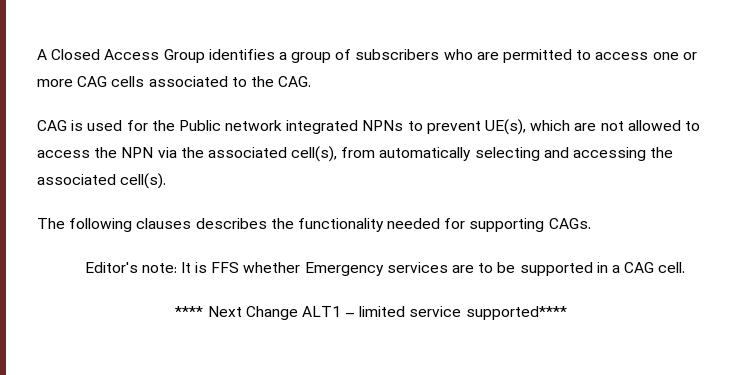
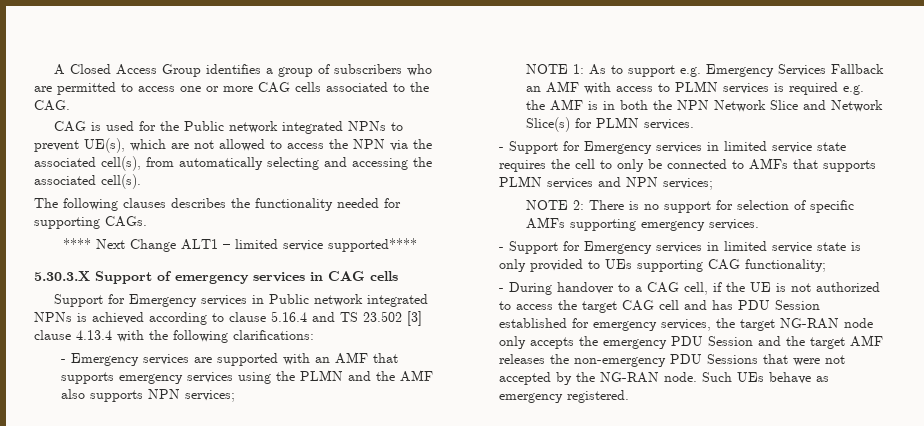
- Editor's note: It is FFS whether Emergency services are to be supported in a CAG cell.
+ 5.30.3.X Support of emergency services in CAG cells
+ Support for Emergency services in Public network integrated NPNs is achieved according to clause 5.16.4 and TS 23.502 [3] clause 4.13.4 with the following clarifications:
+ - Emergency services are supported with an AMF that supports emergency services using the PLMN and the AMF also supports NPN services;
+ NOTE 1: As to support e.g. Emergency Services Fallback an AMF with access to PLMN services is required e.g. the AMF is in both the NPN Network Slice and Network Slice(s) for PLMN services.
+ - Support for Emergency services in limited service state requires the cell to only be connected to AMFs that supports PLMN services and NPN services;
+ NOTE 2: There is no support for selection of specific AMFs supporting emergency services.
+ - Support for Emergency services in limited service state is only provided to UEs supporting CAG functionality;
+ - During handover to a CAG cell, if the UE is not authorized to access the target CAG cell and has PDU Session established for emergency services, the target NG-RAN node only accepts the emergency PDU Session and the target AMF releases the non-emergency PDU Sessions that were not accepted by the NG-RAN node. Such UEs behave as emergency registered.

